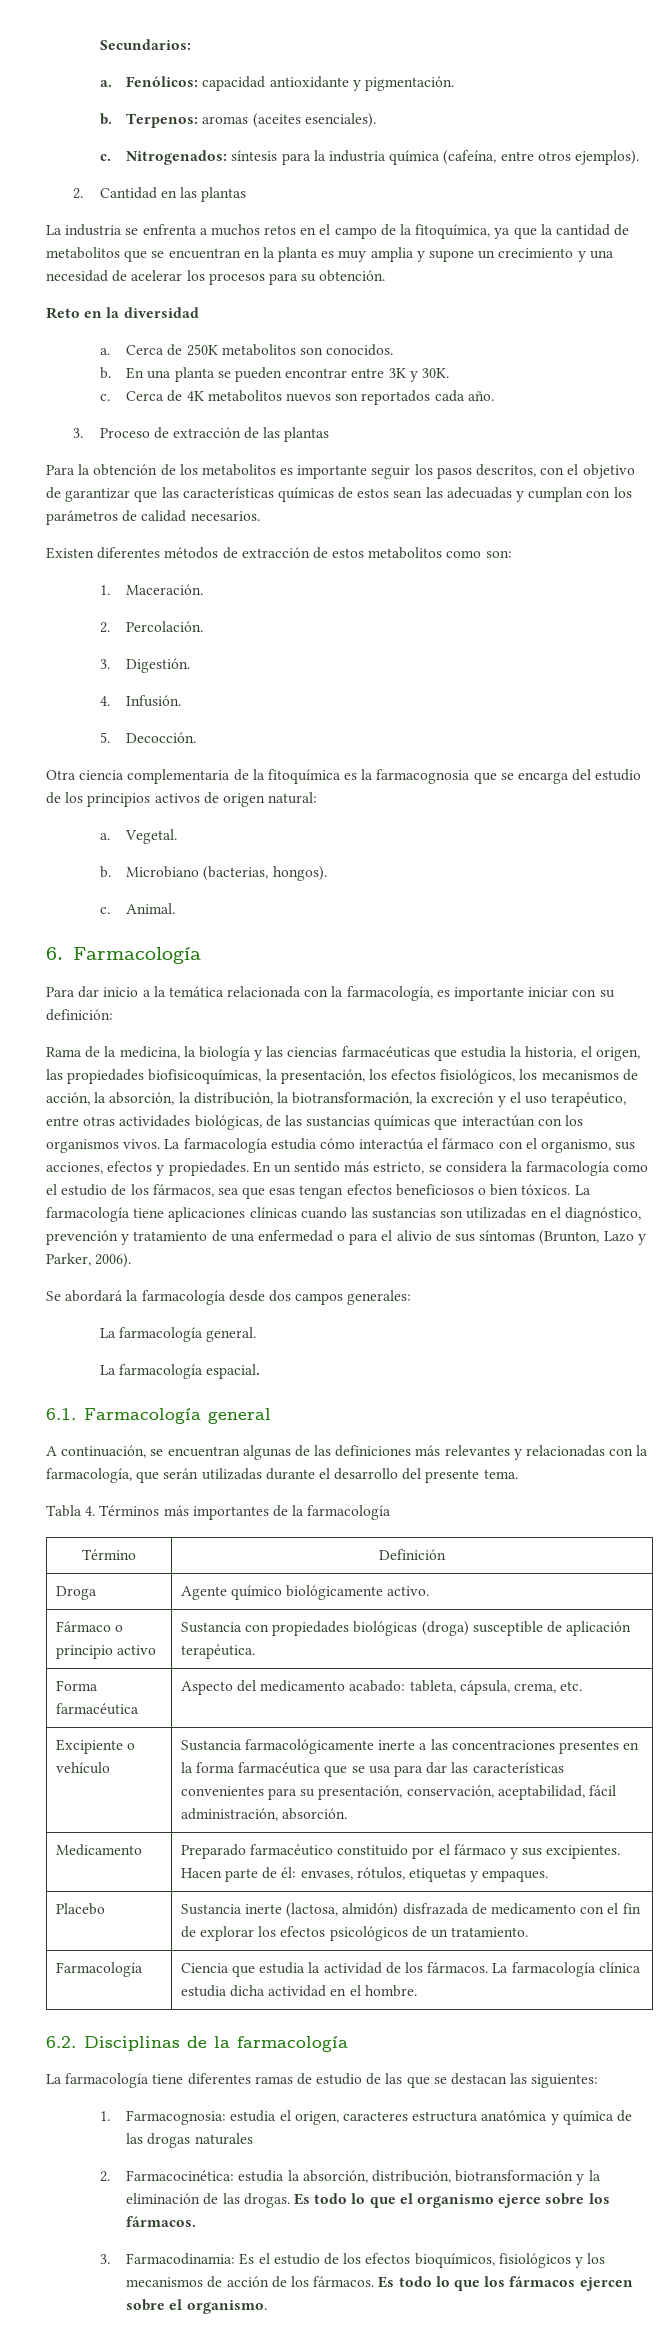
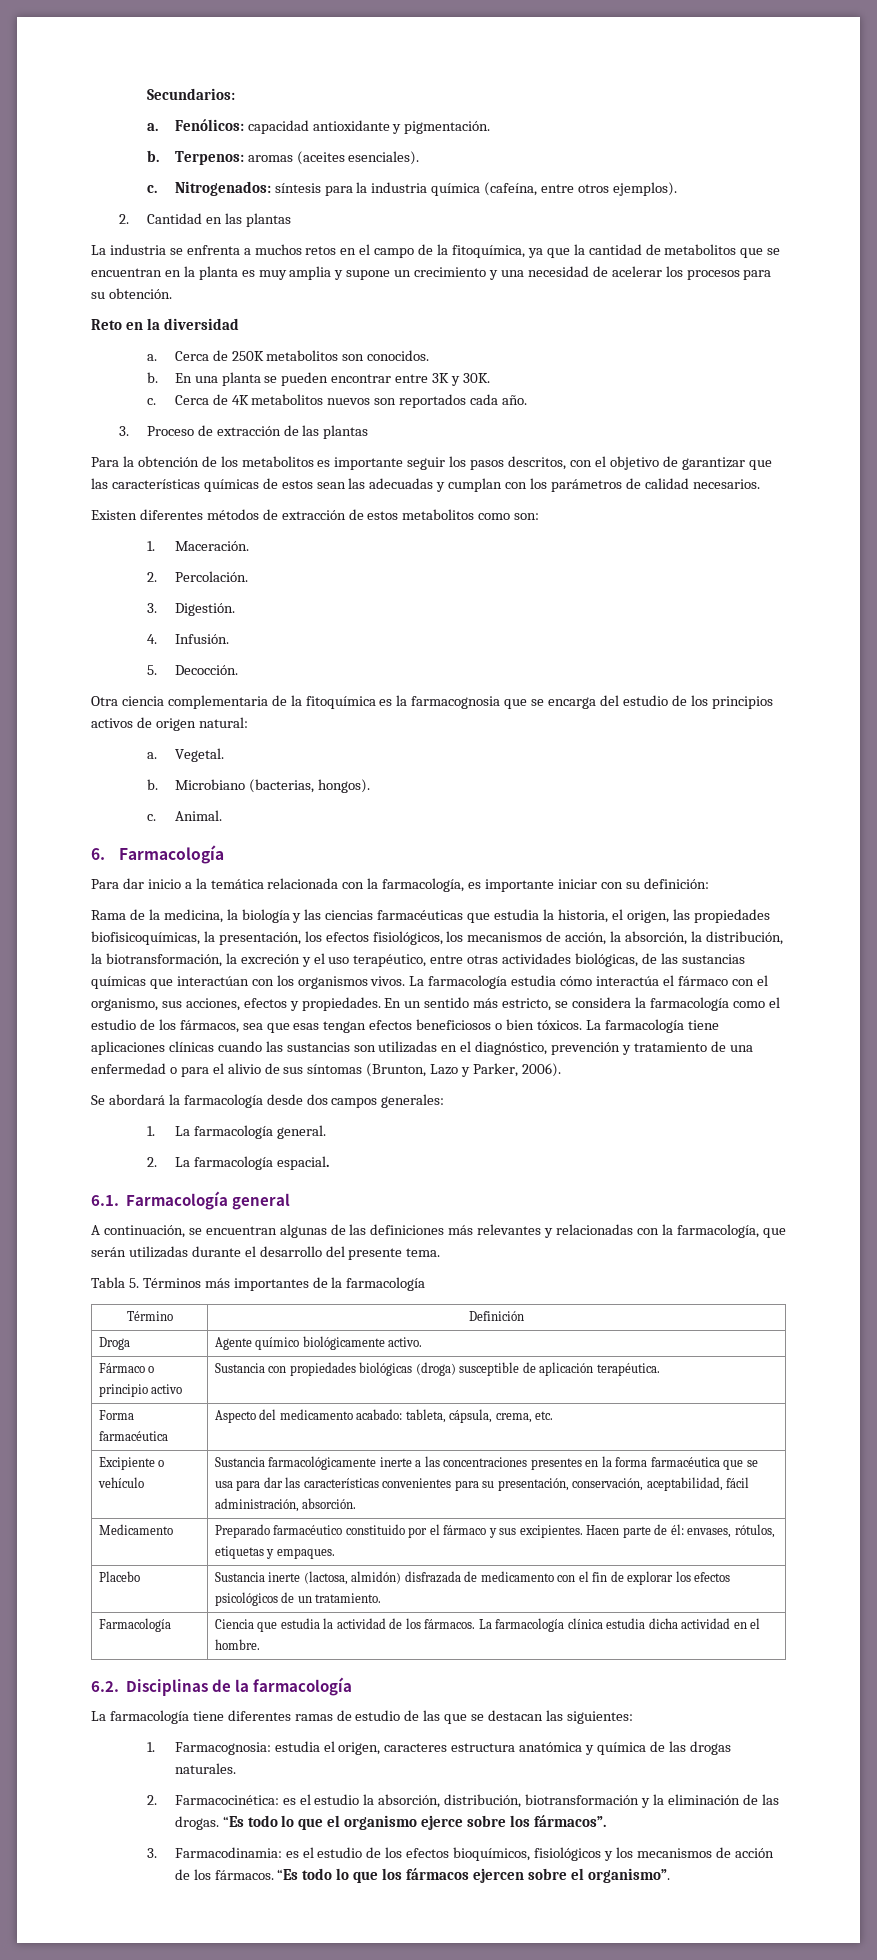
- La farmacología general.
+ 1. La farmacología general.
- La farmacología espacial.
+ 2. La farmacología espacial.
- Tabla 4. Términos más importantes de la farmacología
+ Tabla 5. Términos más importantes de la farmacología
- 1. Farmacognosia: estudia el origen, caracteres estructura anatómica y química de las drogas naturales
+ 1. Farmacognosia: estudia el origen, caracteres estructura anatómica y química de las drogas naturales.
- 2. Farmacocinética: estudia la absorción, distribución, biotransformación y la eliminación de las drogas.
+ 2. Farmacocinética: es el estudio la absorción, distribución, biotransformación y la eliminación de las drogas.
- Es todo lo que el organismo ejerce sobre los fármacos.
+ “Es todo lo que el organismo ejerce sobre los fármacos”.
- 3. Farmacodinamia: Es el estudio de los efectos bioquímicos, fisiológicos y los mecanismos de acción de los fármacos.
+ 3. Farmacodinamia: es el estudio de los efectos bioquímicos, fisiológicos y los mecanismos de acción de los fármacos.
- Es todo lo que los fármacos ejercen sobre el organismo.
+ “Es todo lo que los fármacos ejercen sobre el organismo”.

